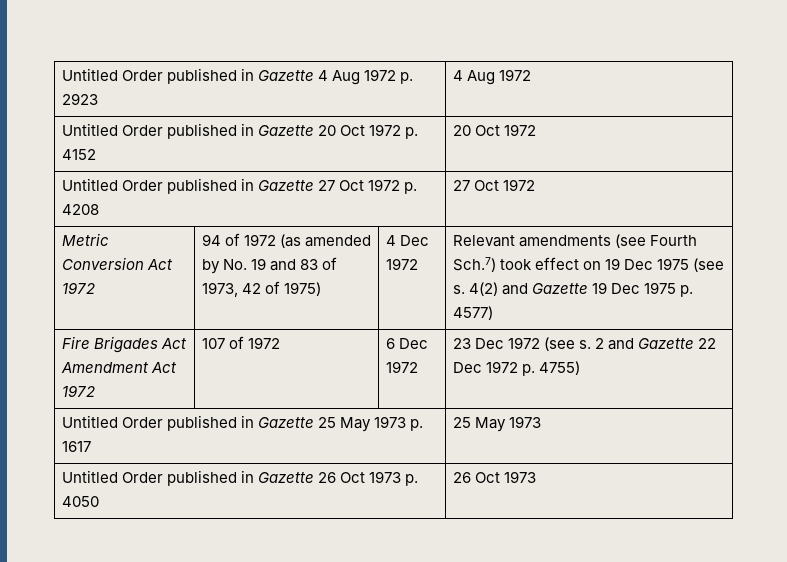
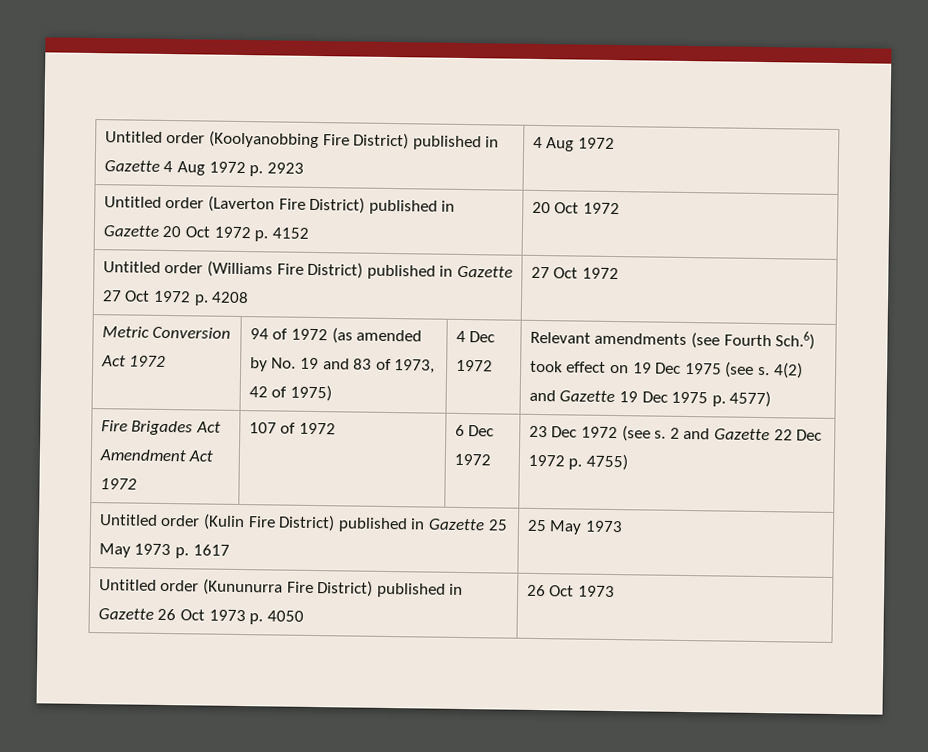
- Untitled Order published in Gazette 4 Aug 1972 p. 2923 | 4 Aug 1972
+ Untitled order (Koolyanobbing Fire District) published in Gazette 4 Aug 1972 p. 2923 | 4 Aug 1972
- Untitled Order published in Gazette 20 Oct 1972 p. 4152 | 20 Oct 1972
+ Untitled order (Laverton Fire District) published in Gazette 20 Oct 1972 p. 4152 | 20 Oct 1972
- Untitled Order published in Gazette 27 Oct 1972 p. 4208 | 27 Oct 1972
+ Untitled order (Williams Fire District) published in Gazette 27 Oct 1972 p. 4208 | 27 Oct 1972
- Relevant amendments (see Fourth Sch.7) took effect on 19 Dec 1975 (see s.
+ Relevant amendments (see Fourth Sch.6) took effect on 19 Dec 1975 (see s.
- Untitled Order published in Gazette 25 May 1973 p. 1617 | 25 May 1973
+ Untitled order (Kulin Fire District) published in Gazette 25 May 1973 p. 1617 | 25 May 1973
- Untitled Order published in Gazette 26 Oct 1973 p. 4050 | 26 Oct 1973
+ Untitled order (Kununurra Fire District) published in Gazette 26 Oct 1973 p. 4050 | 26 Oct 1973

